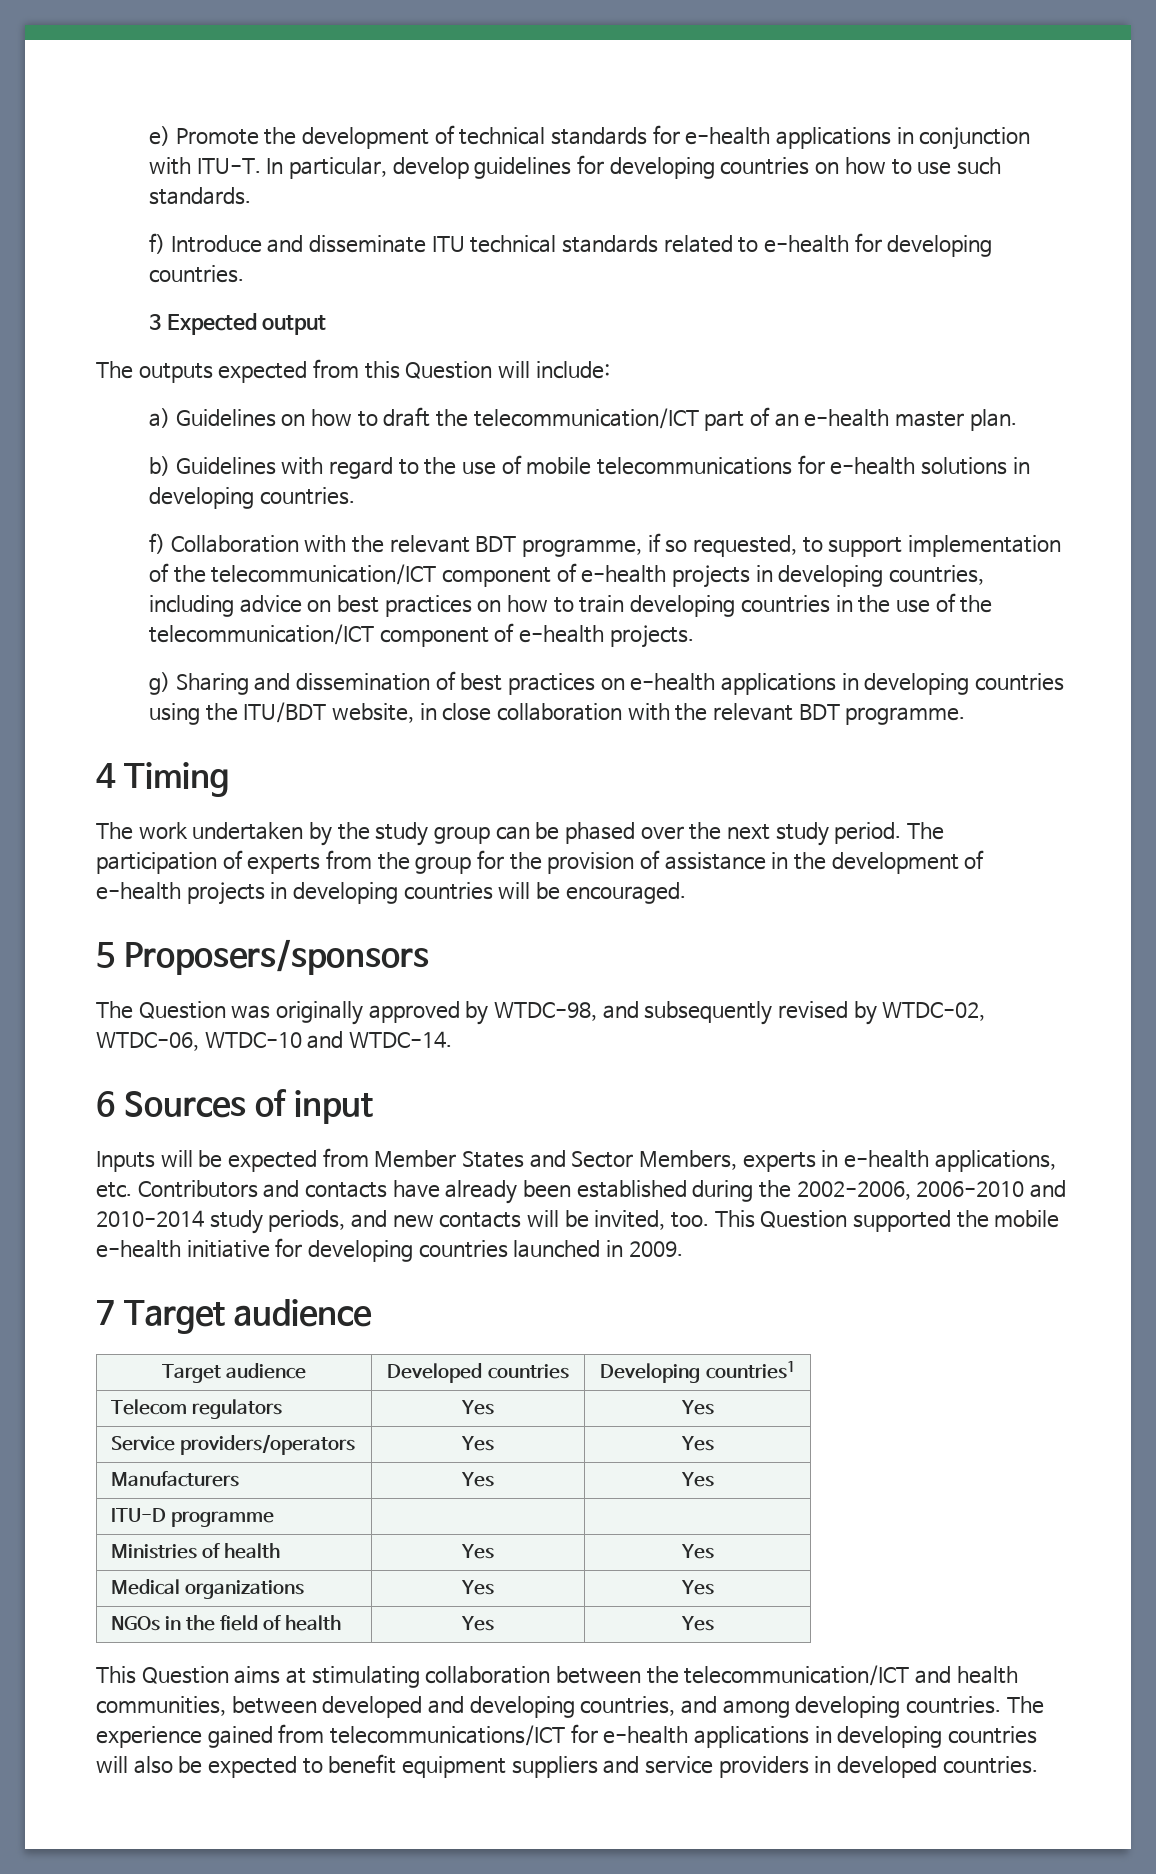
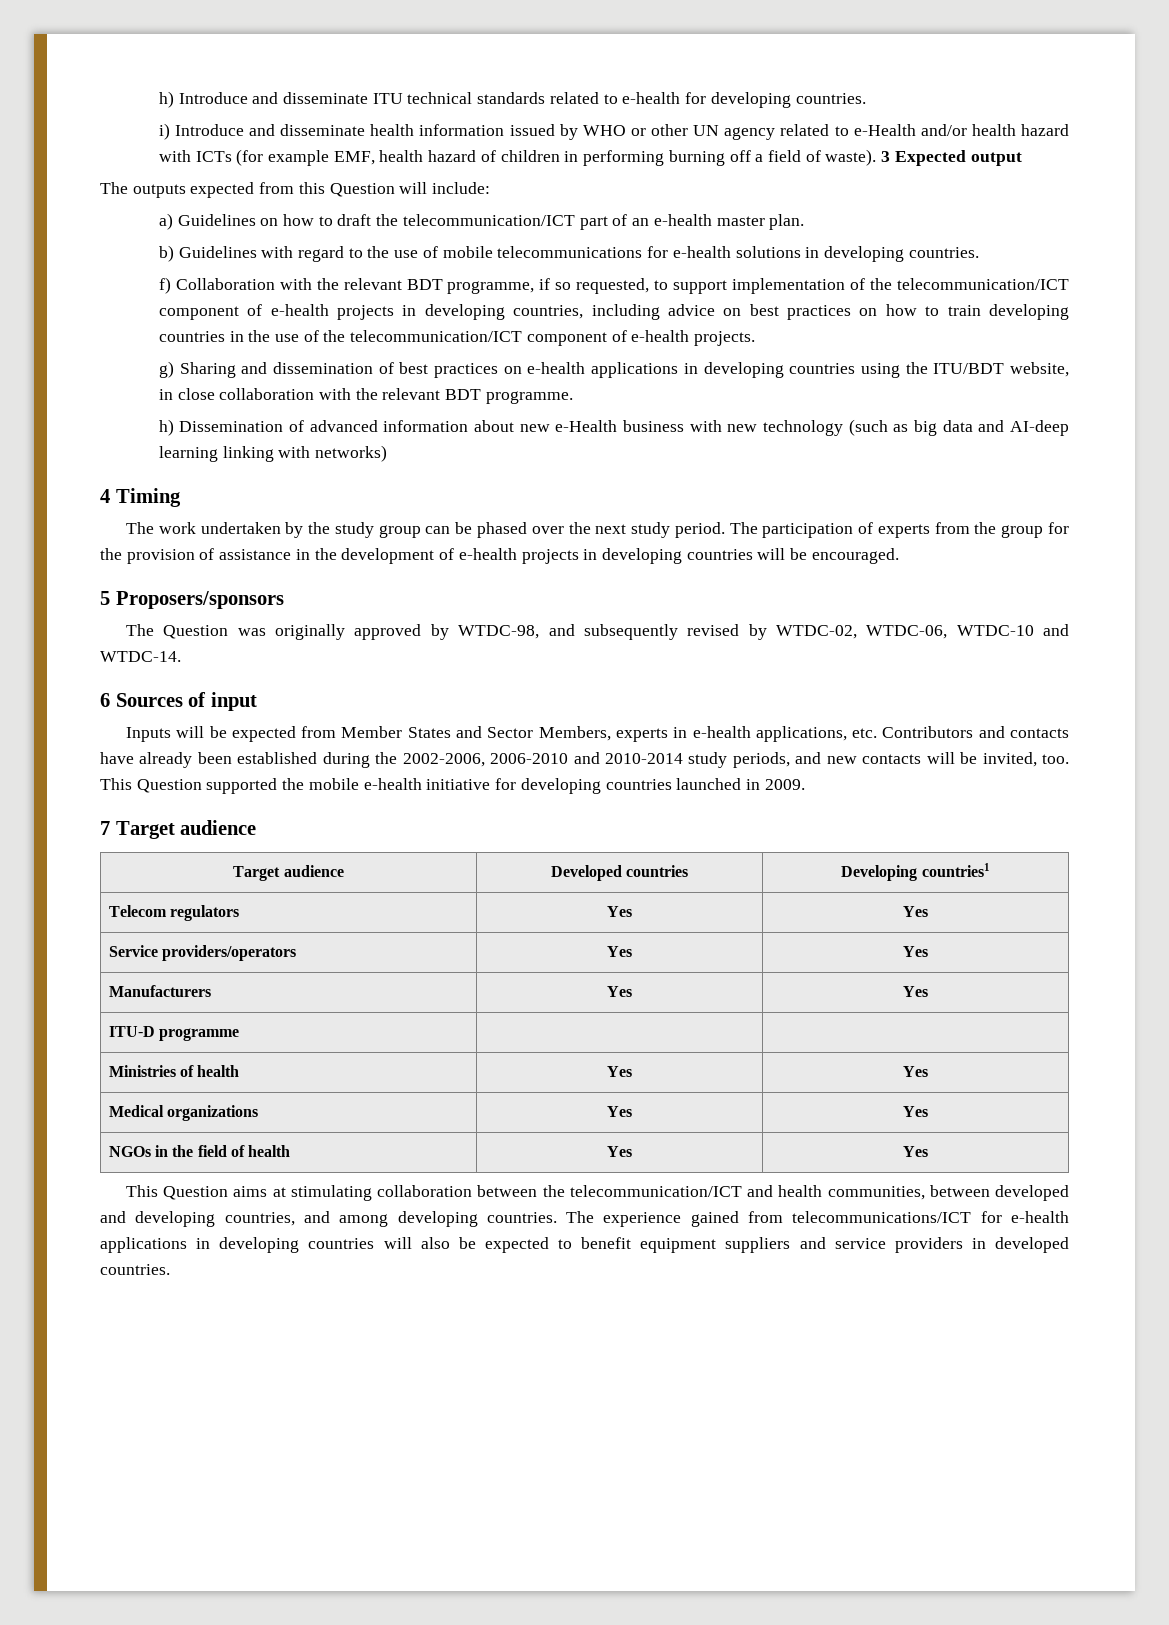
- e) Promote the development of technical standards for e-health applications in conjunction with ITU-T. In particular, develop guidelines for developing countries on how to use such standards.
- f) Introduce and disseminate ITU technical standards related to e-health for developing countries.
+ h) Introduce and disseminate ITU technical standards related to e-health for developing countries.
+ i) Introduce and disseminate health information issued by WHO or other UN agency related to e-Health and/or health hazard with ICTs (for example EMF, health hazard of children in performing burning off a field of waste).
+ h) Dissemination of advanced information about new e-Health business with new technology (such as big data and AI-deep learning linking with networks)

